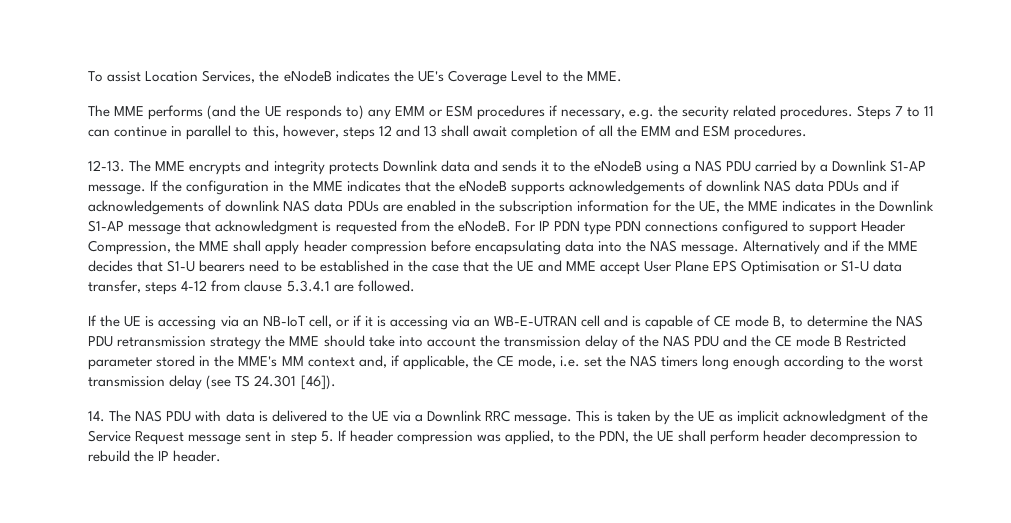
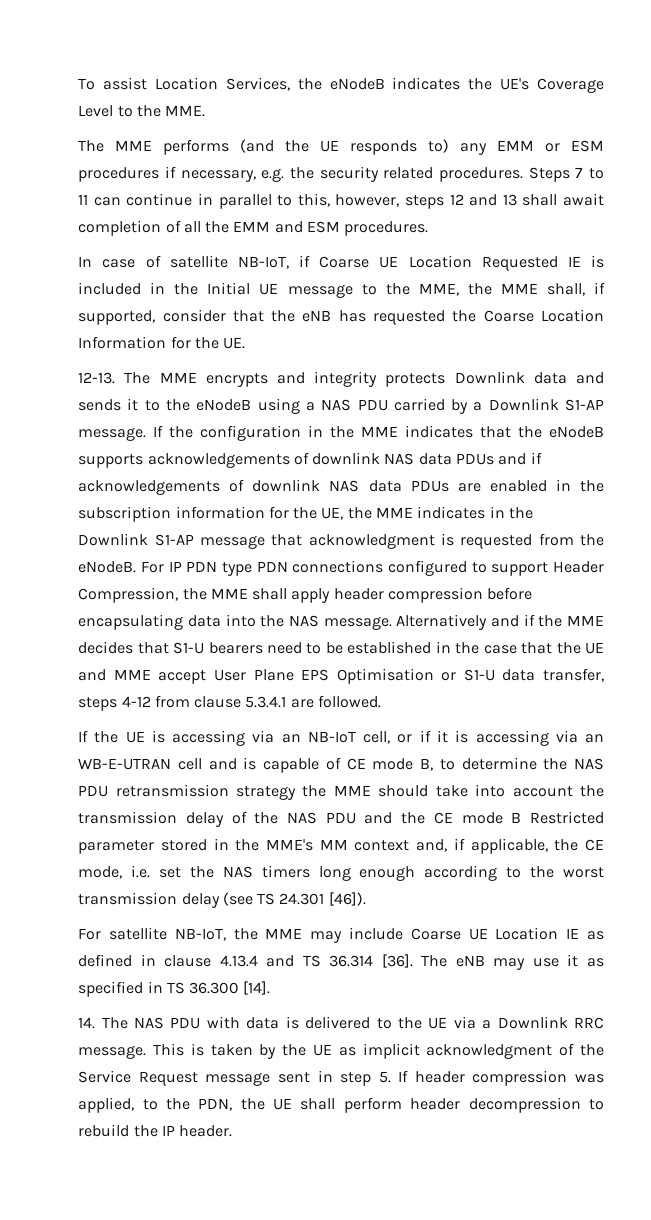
+ In case of satellite NB-IoT, if Coarse UE Location Requested IE is included in the Initial UE message to the MME, the MME shall, if supported, consider that the eNB has requested the Coarse Location Information for the UE.
+ For satellite NB-IoT, the MME may include Coarse UE Location IE as defined in clause 4.13.4 and TS 36.314 [36]. The eNB may use it as specified in TS 36.300 [14].

